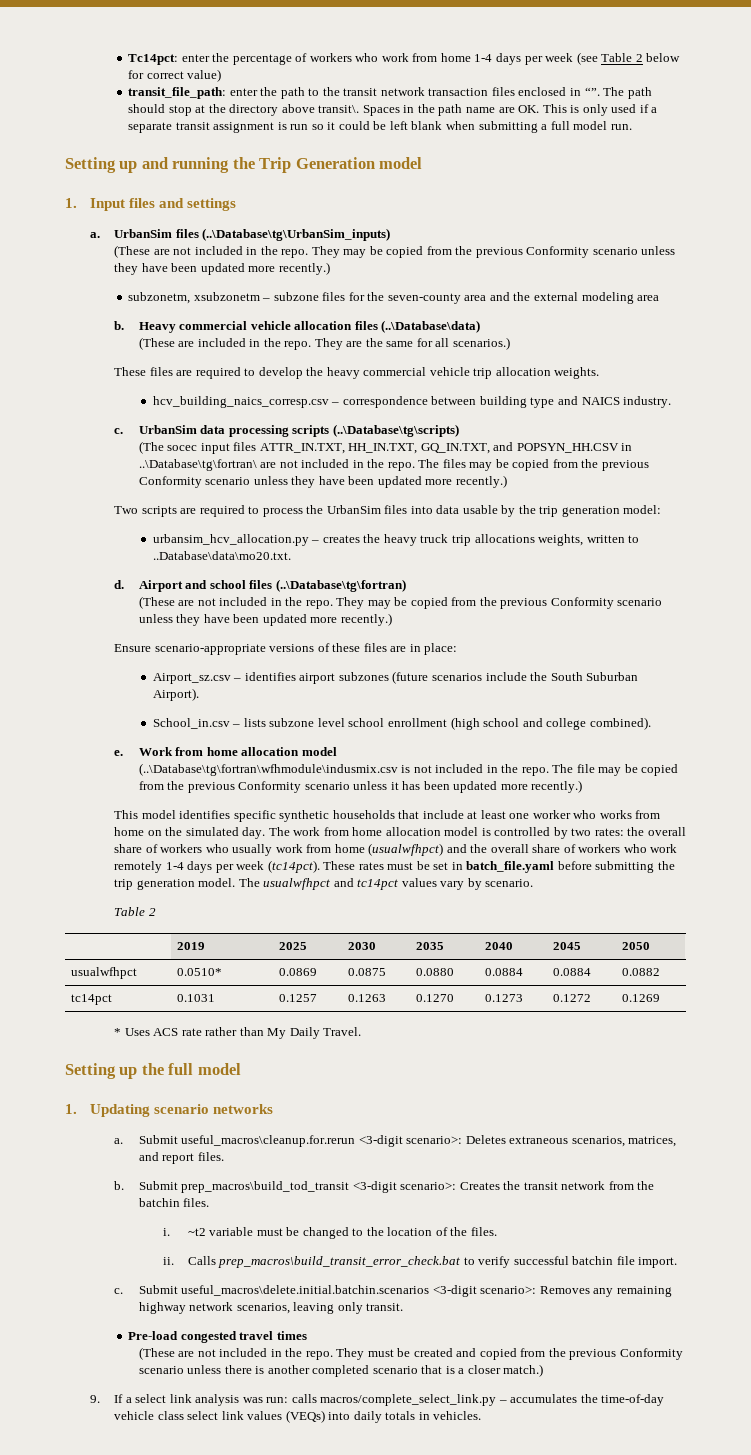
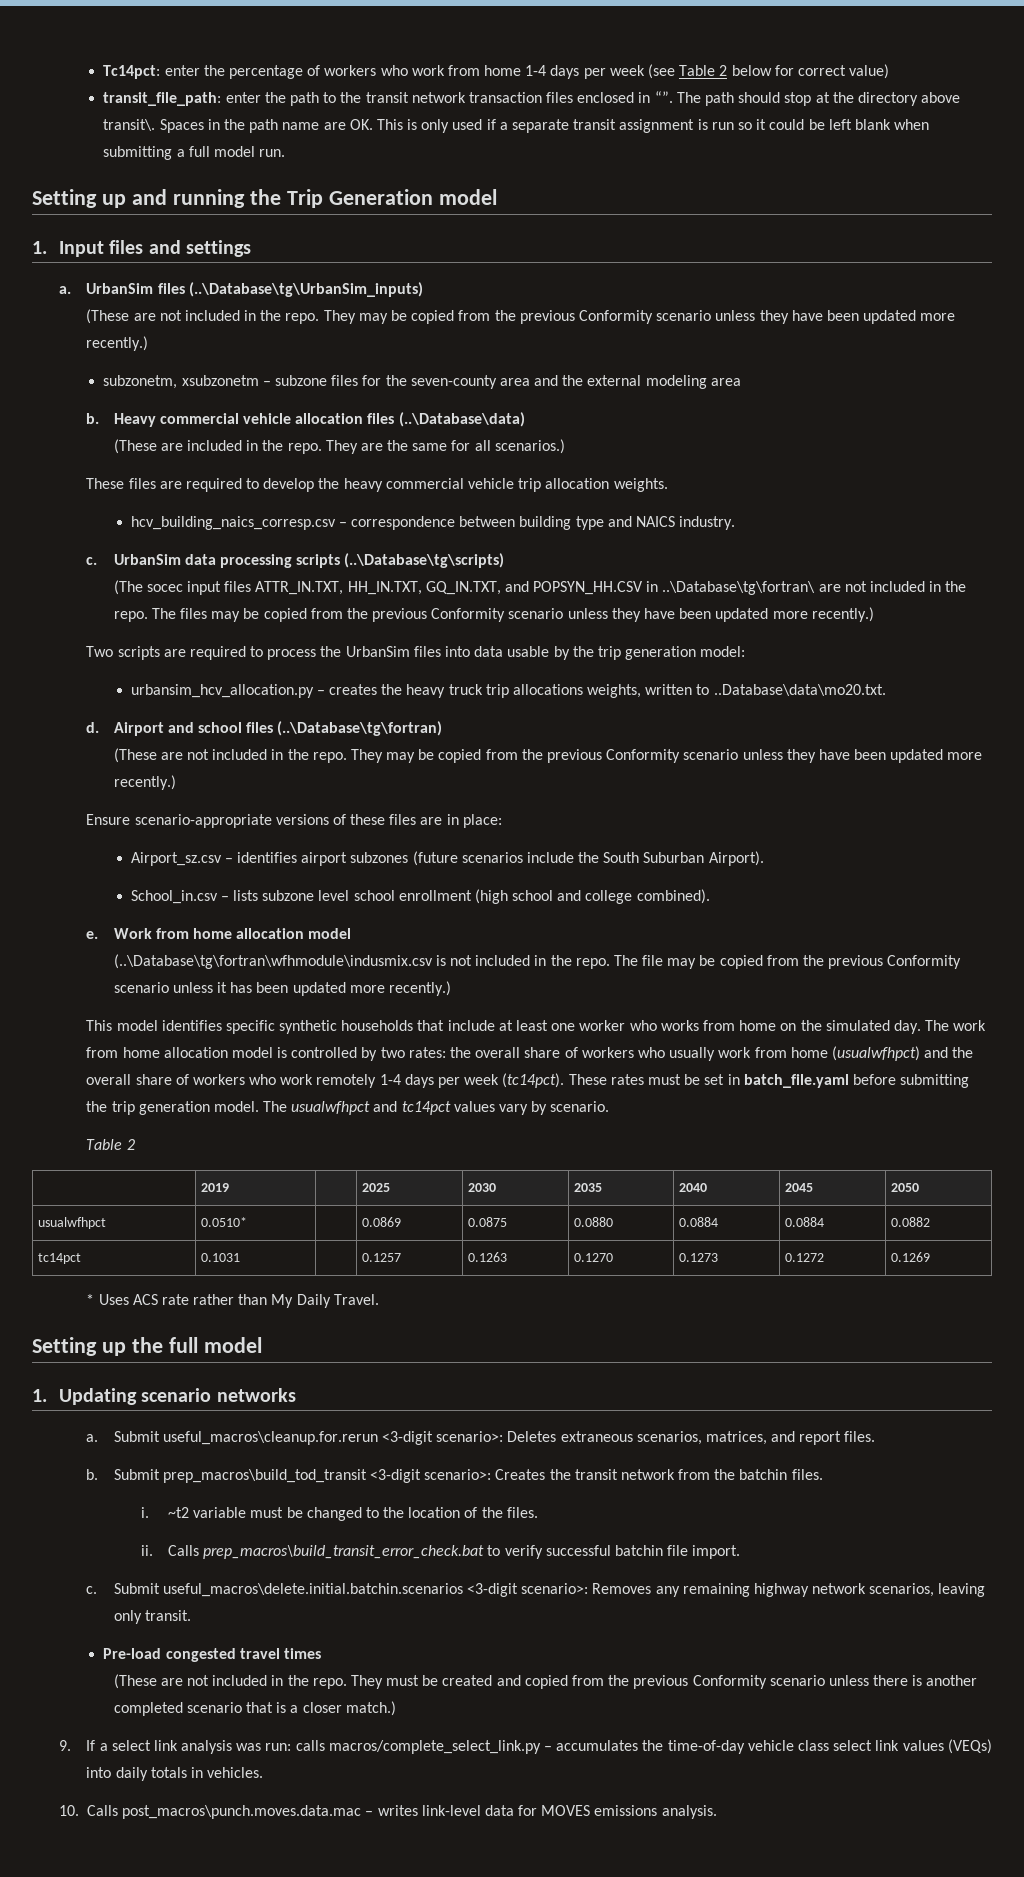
+ 10. Calls post_macros\punch.moves.data.mac – writes link-level data for MOVES emissions analysis.

